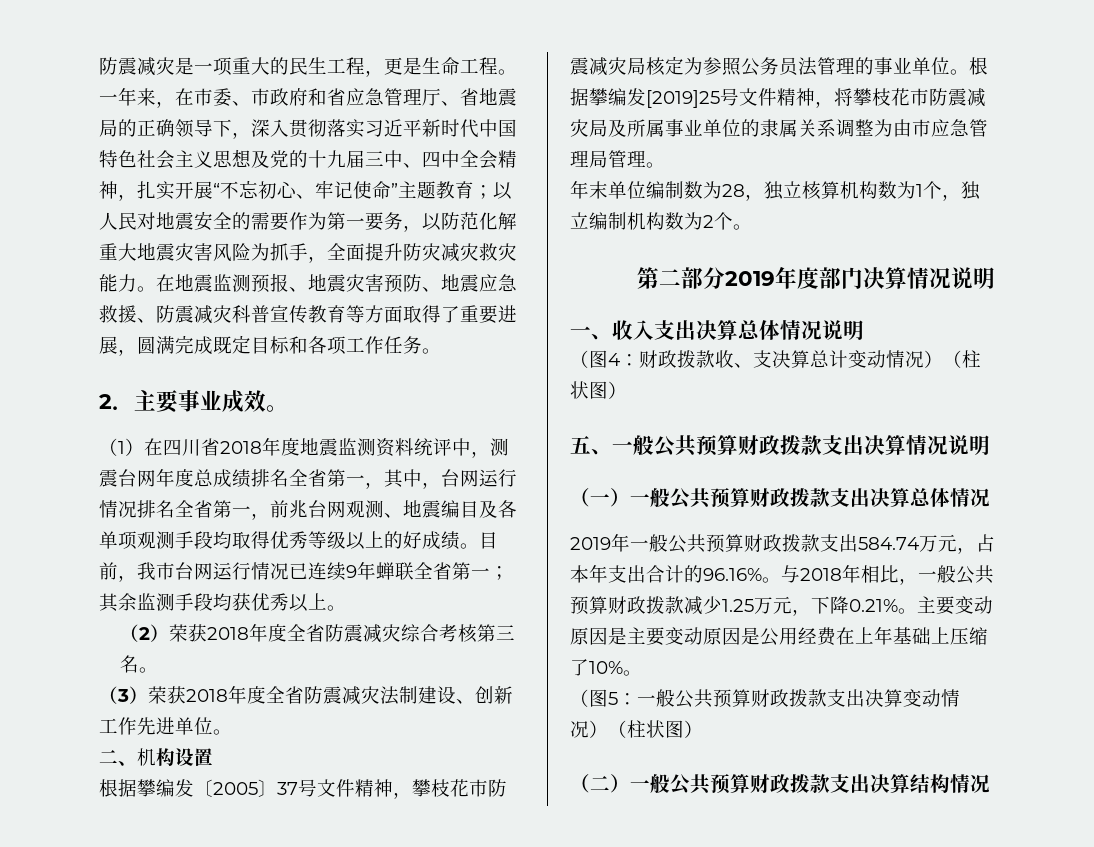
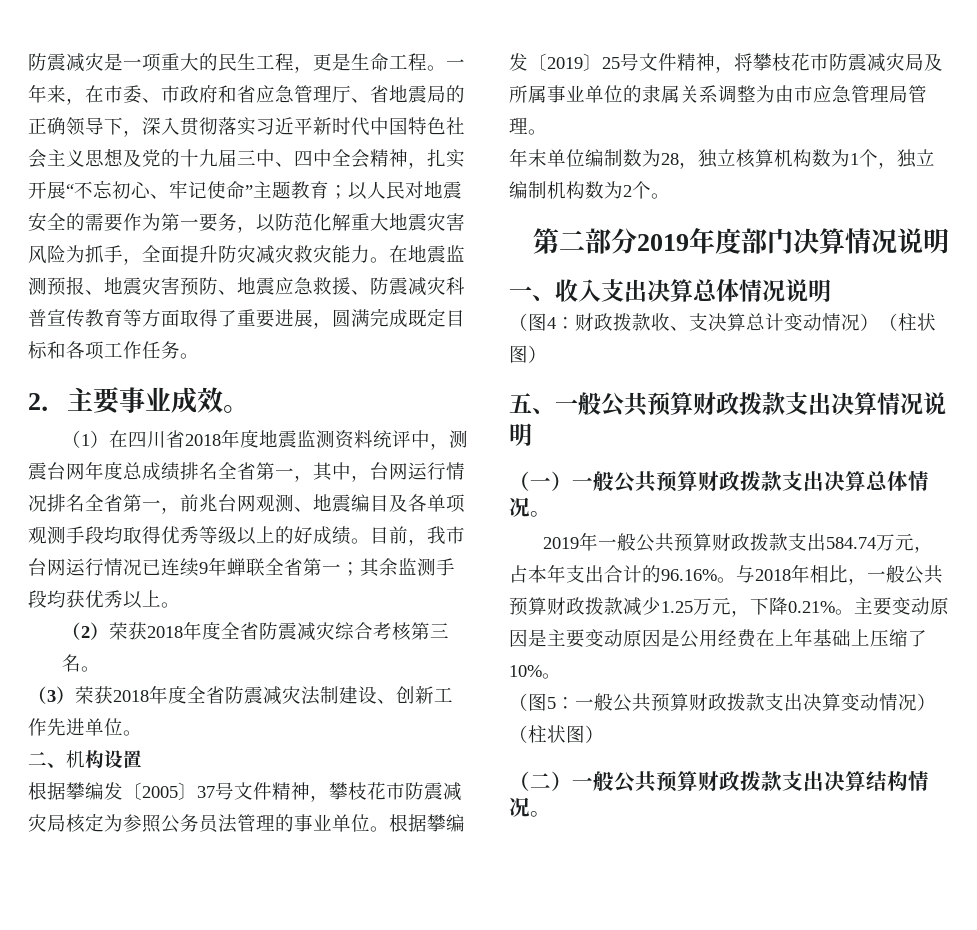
- 根据攀编发[2019]25号文件精神，将攀枝花市防震减灾局及所属事业单位的隶属关系调整为由市应急管理局管理。
+ 根据攀编发〔2019〕25号文件精神，将攀枝花市防震减灾局及所属事业单位的隶属关系调整为由市应急管理局管理。
- （一）一般公共预算财政拨款支出决算总体情况
+ （一）一般公共预算财政拨款支出决算总体情况。
- （二）一般公共预算财政拨款支出决算结构情况
+ （二）一般公共预算财政拨款支出决算结构情况。

